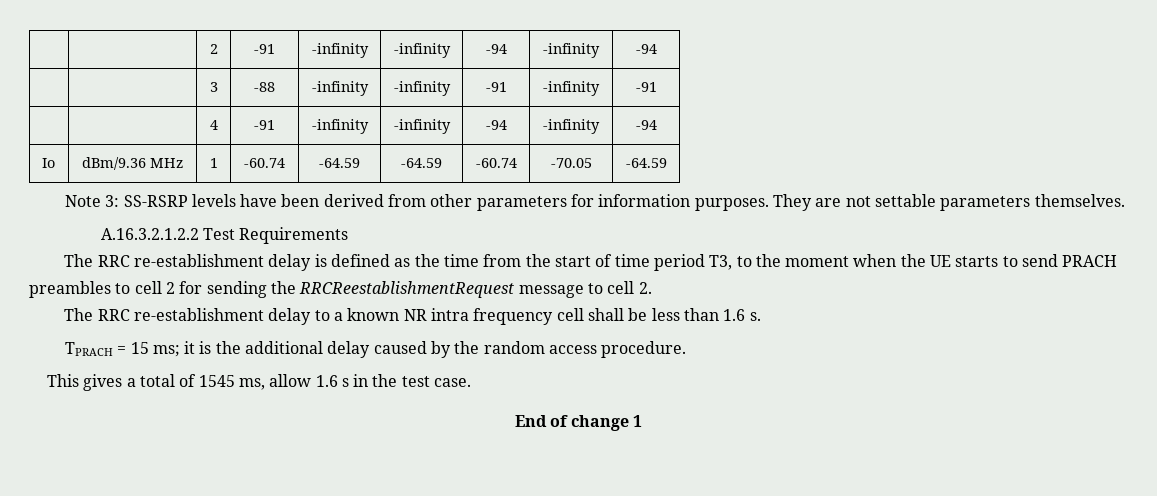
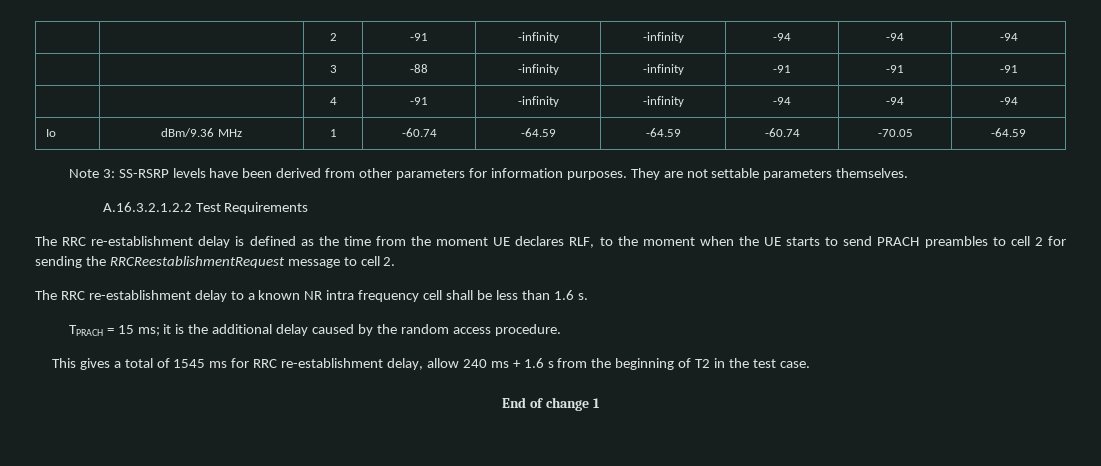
- | | 2 | -91 | -infinity | -infinity | -94 | -infinity | -94
+ | | 2 | -91 | -infinity | -infinity | -94 | -94 | -94
- | | 3 | -88 | -infinity | -infinity | -91 | -infinity | -91
+ | | 3 | -88 | -infinity | -infinity | -91 | -91 | -91
- | | 4 | -91 | -infinity | -infinity | -94 | -infinity | -94
+ | | 4 | -91 | -infinity | -infinity | -94 | -94 | -94
- The RRC re-establishment delay is defined as the time from the start of time period T3, to the moment when the UE starts to send PRACH preambles to cell 2 for sending the RRCReestablishmentRequest message to cell 2.
+ The RRC re-establishment delay is defined as the time from the moment UE declares RLF, to the moment when the UE starts to send PRACH preambles to cell 2 for sending the RRCReestablishmentRequest message to cell 2.
- This gives a total of 1545 ms, allow 1.6 s in the test case.
+ This gives a total of 1545 ms for RRC re-establishment delay, allow 240 ms + 1.6 s from the beginning of T2 in the test case.

